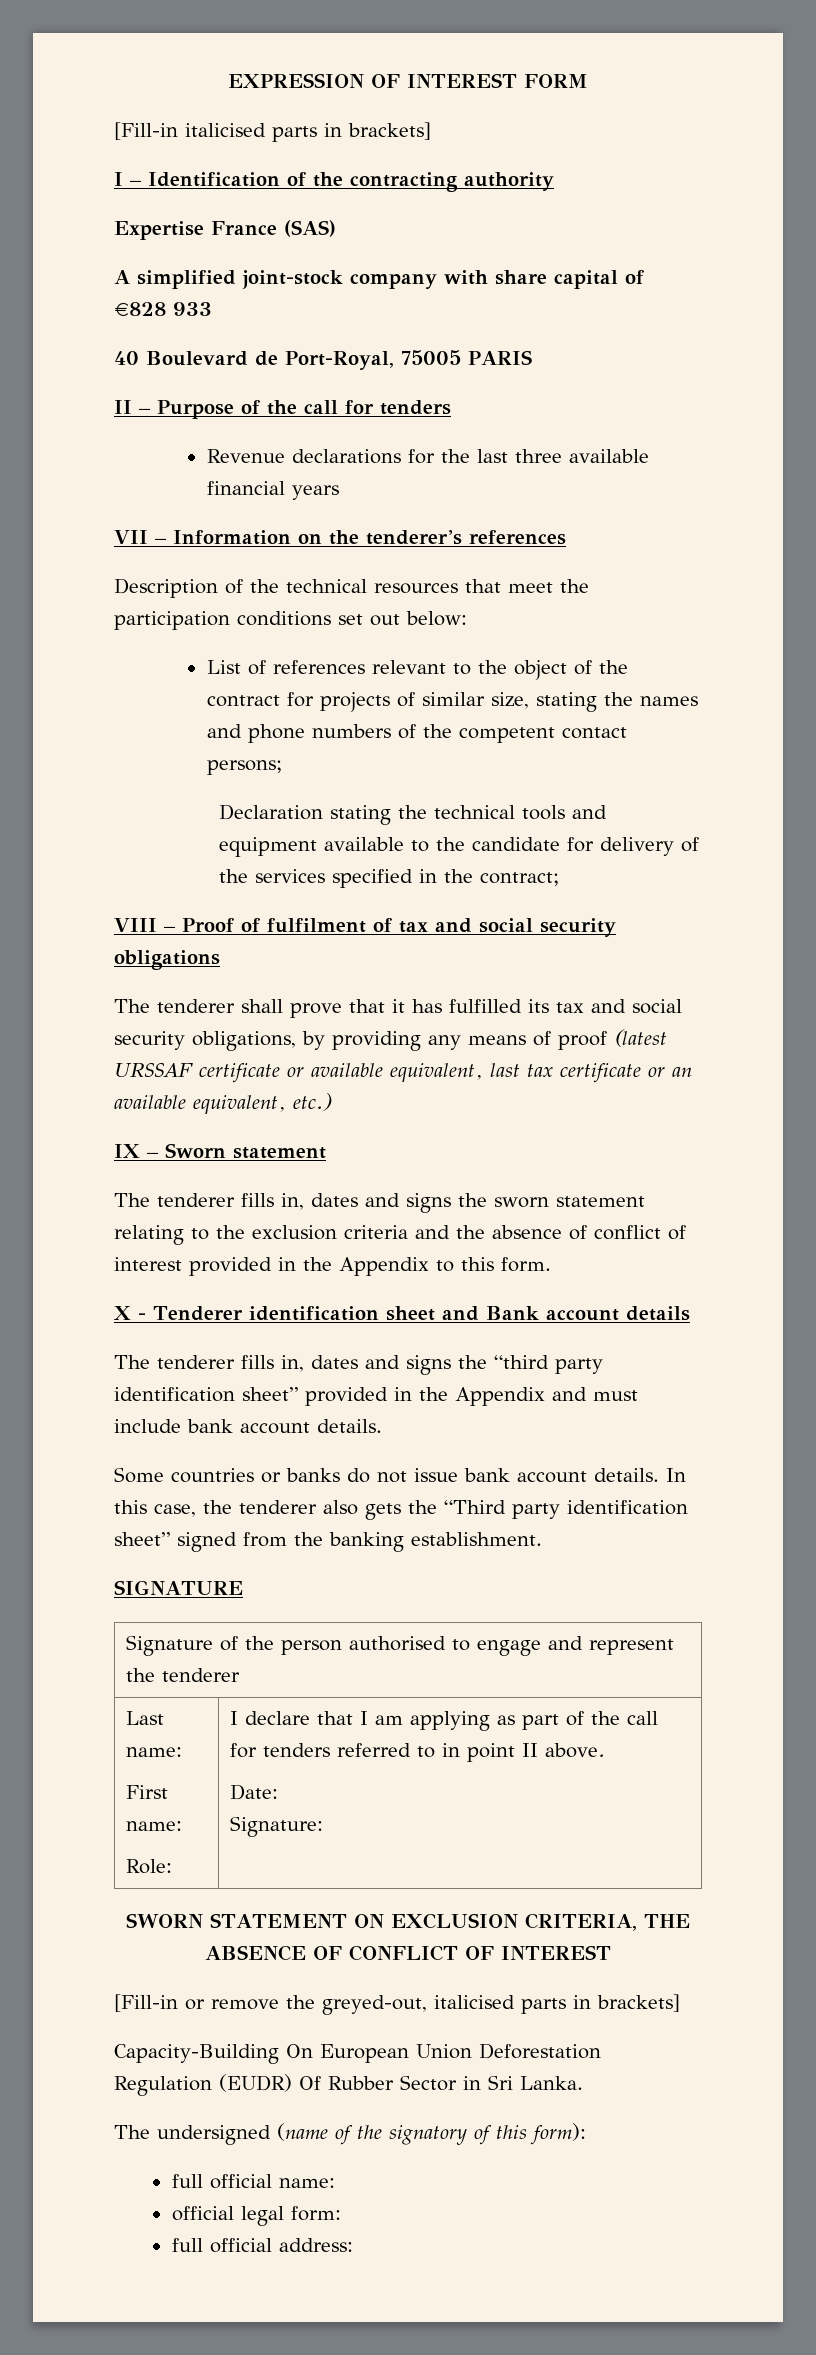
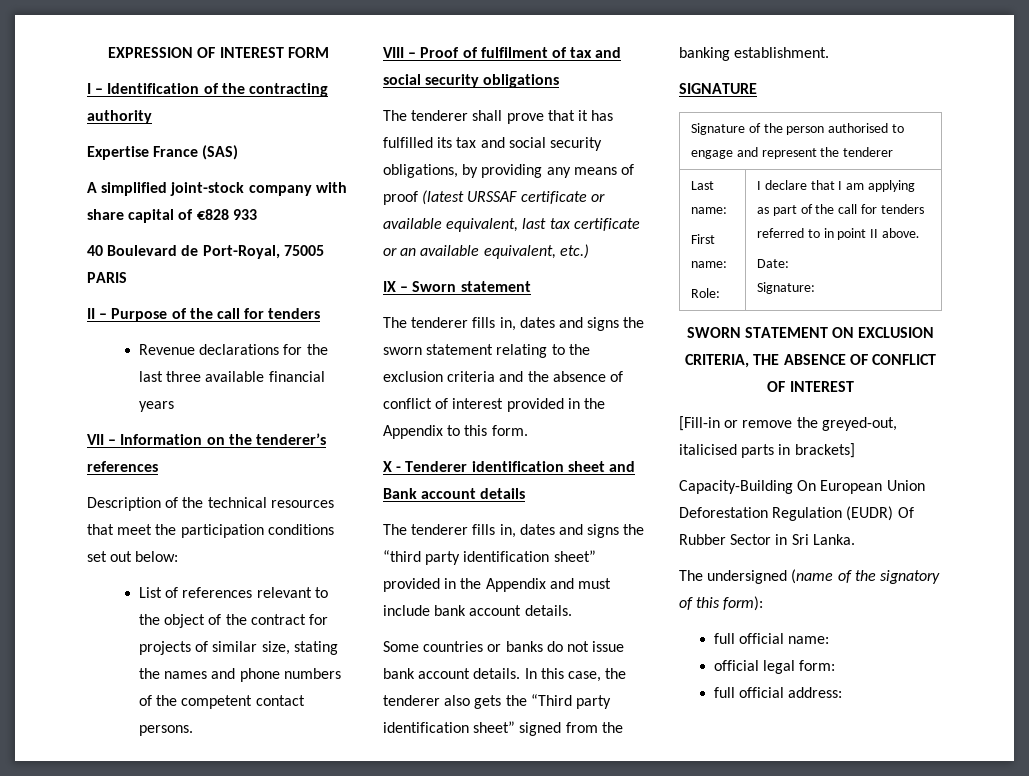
- [Fill-in italicised parts in brackets]
- List of references relevant to the object of the contract for projects of similar size, stating the names and phone numbers of the competent contact persons;
- Declaration stating the technical tools and equipment available to the candidate for delivery of the services specified in the contract;
+ List of references relevant to the object of the contract for projects of similar size, stating the names and phone numbers of the competent contact persons.

